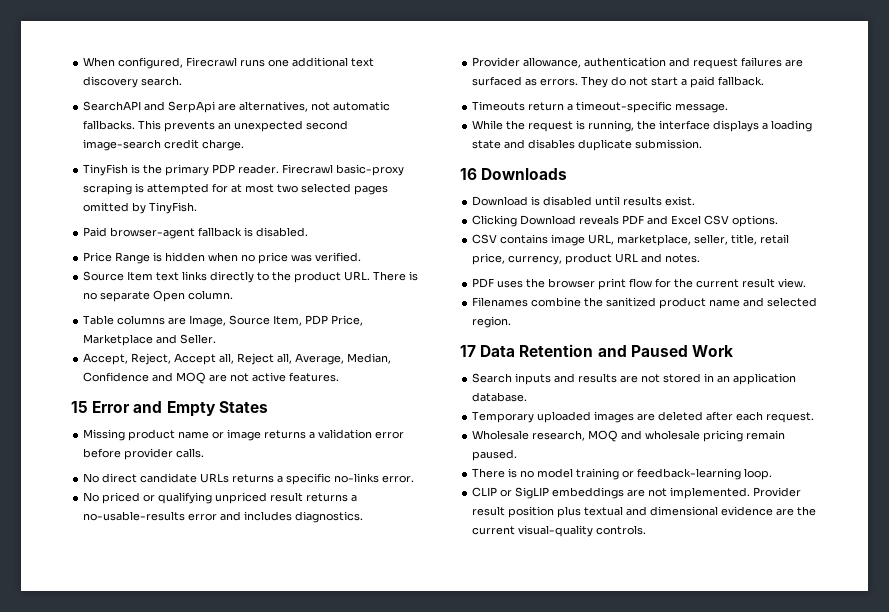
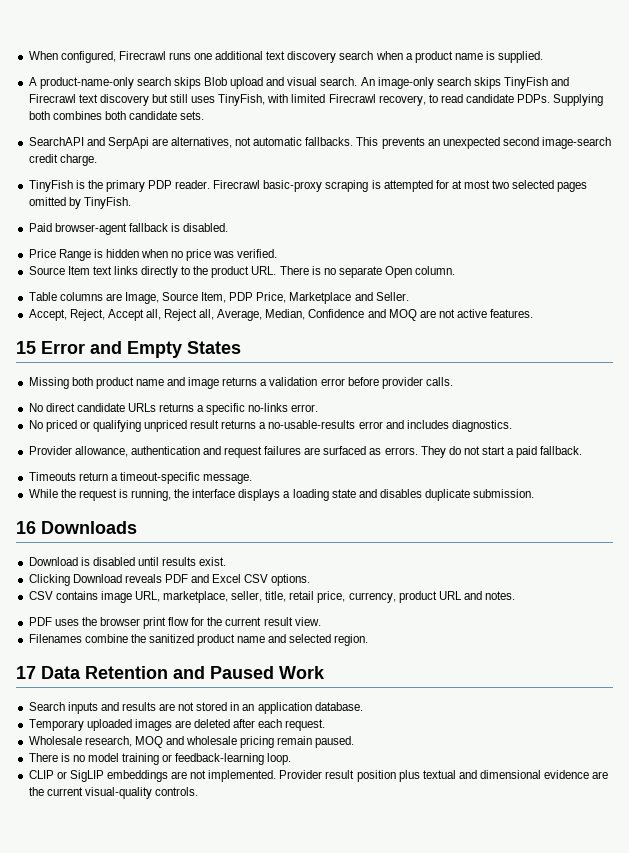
- When configured, Firecrawl runs one additional text discovery search.
+ When configured, Firecrawl runs one additional text discovery search when a product name is supplied.
+ A product-name-only search skips Blob upload and visual search. An image-only search skips TinyFish and Firecrawl text discovery but still uses TinyFish, with limited Firecrawl recovery, to read candidate PDPs. Supplying both combines both candidate sets.
- Missing product name or image returns a validation error before provider calls.
+ Missing both product name and image returns a validation error before provider calls.

